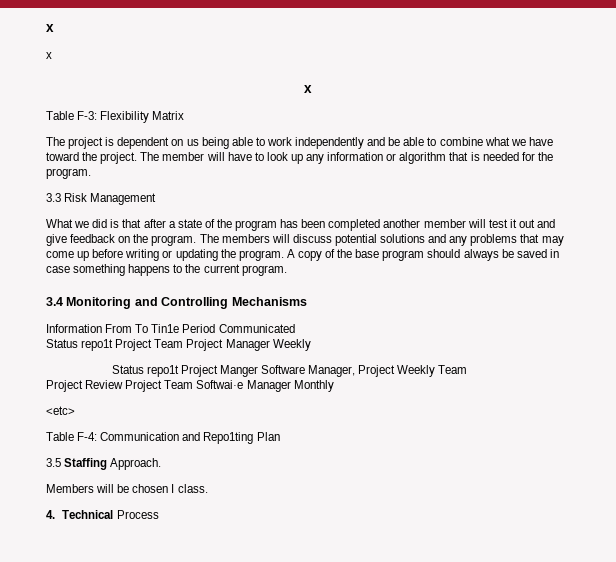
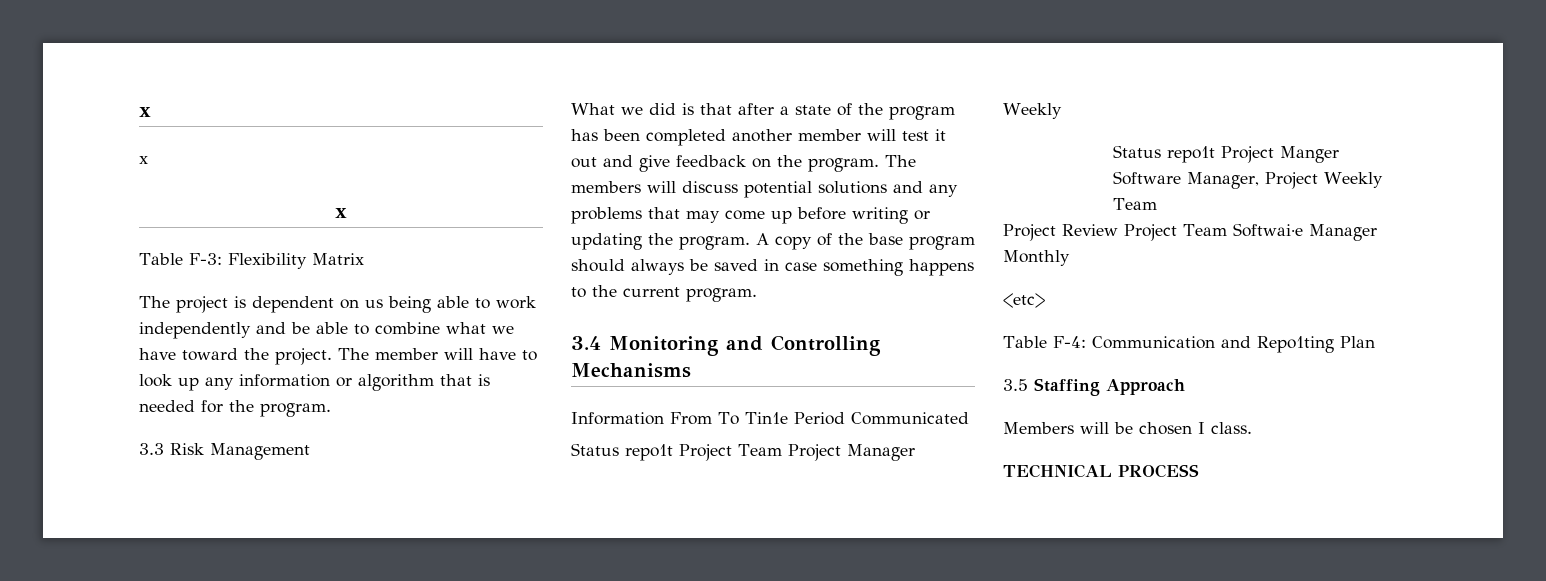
- 3.5 Staffing Approach.
+ 3.5 Staffing Approach
- 4. Technical Process
+ TECHNICAL PROCESS

